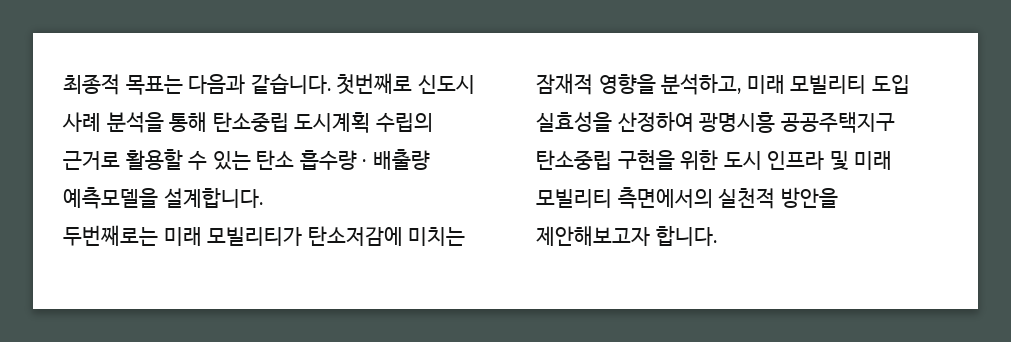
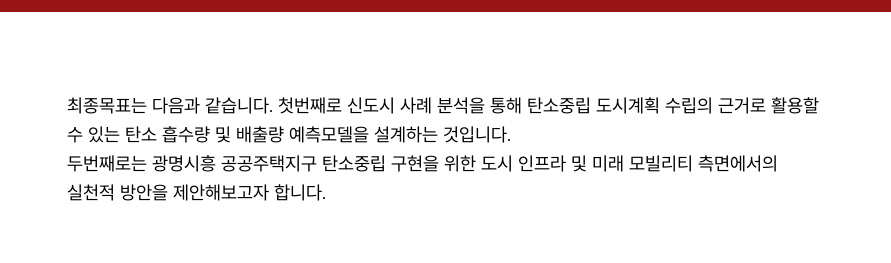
- 최종적 목표는 다음과 같습니다.
+ 최종목표는 다음과 같습니다.
- 첫번째로 신도시 사례 분석을 통해 탄소중립 도시계획 수립의 근거로 활용할 수 있는 탄소 흡수량 · 배출량 예측모델을 설계합니다.
+ 첫번째로 신도시 사례 분석을 통해 탄소중립 도시계획 수립의 근거로 활용할 수 있는 탄소 흡수량 및 배출량 예측모델을 설계하는 것입니다.
- 두번째로는 미래 모빌리티가 탄소저감에 미치는 잠재적 영향을 분석하고, 미래 모빌리티 도입 실효성을 산정하여 광명시흥 공공주택지구 탄소중립 구현을 위한 도시 인프라 및 미래 모빌리티 측면에서의 실천적 방안을 제안해보고자 합니다.
+ 두번째로는 광명시흥 공공주택지구 탄소중립 구현을 위한 도시 인프라 및 미래 모빌리티 측면에서의 실천적 방안을 제안해보고자 합니다.

